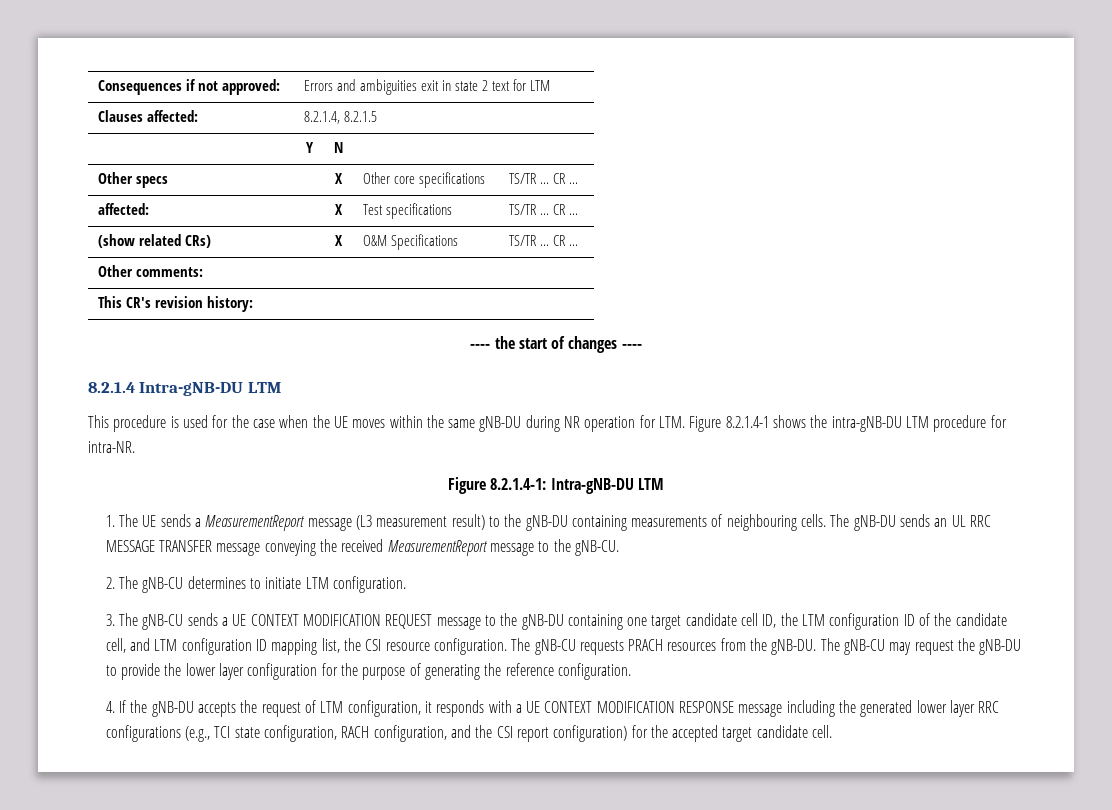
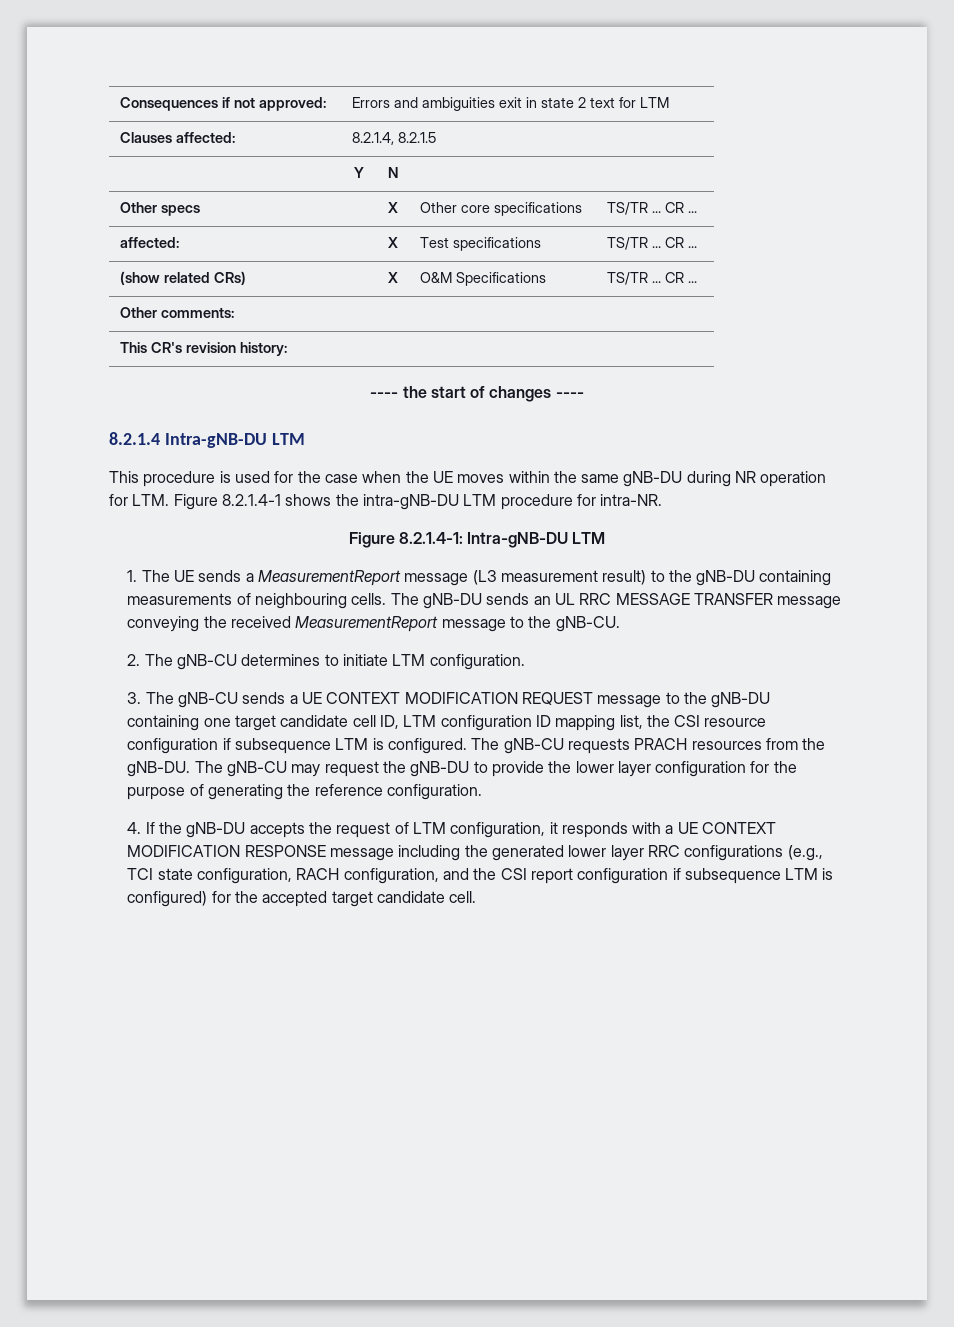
- 3. The gNB-CU sends a UE CONTEXT MODIFICATION REQUEST message to the gNB-DU containing one target candidate cell ID, the LTM configuration ID of the candidate cell, and LTM configuration ID mapping list, the CSI resource configuration.
+ 3. The gNB-CU sends a UE CONTEXT MODIFICATION REQUEST message to the gNB-DU containing one target candidate cell ID, LTM configuration ID mapping list, the CSI resource configuration if subsequence LTM is configured.
- 4. If the gNB-DU accepts the request of LTM configuration, it responds with a UE CONTEXT MODIFICATION RESPONSE message including the generated lower layer RRC configurations (e.g., TCI state configuration, RACH configuration, and the CSI report configuration) for the accepted target candidate cell.
+ 4. If the gNB-DU accepts the request of LTM configuration, it responds with a UE CONTEXT MODIFICATION RESPONSE message including the generated lower layer RRC configurations (e.g., TCI state configuration, RACH configuration, and the CSI report configuration if subsequence LTM is configured) for the accepted target candidate cell.

